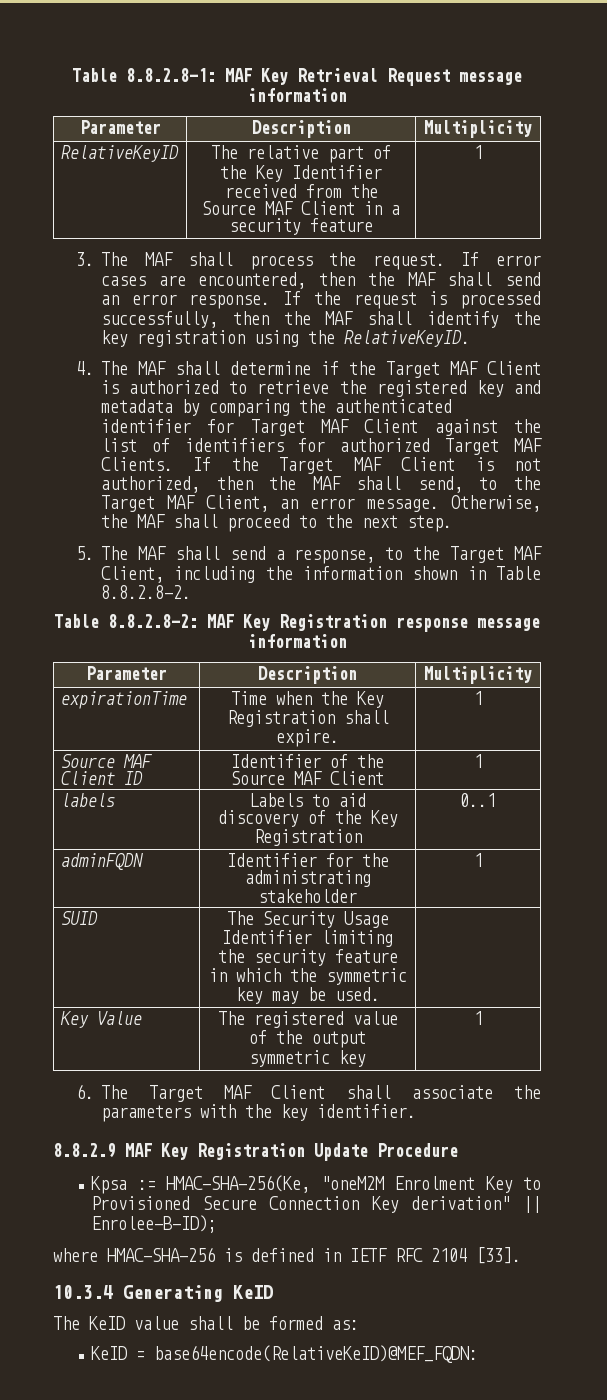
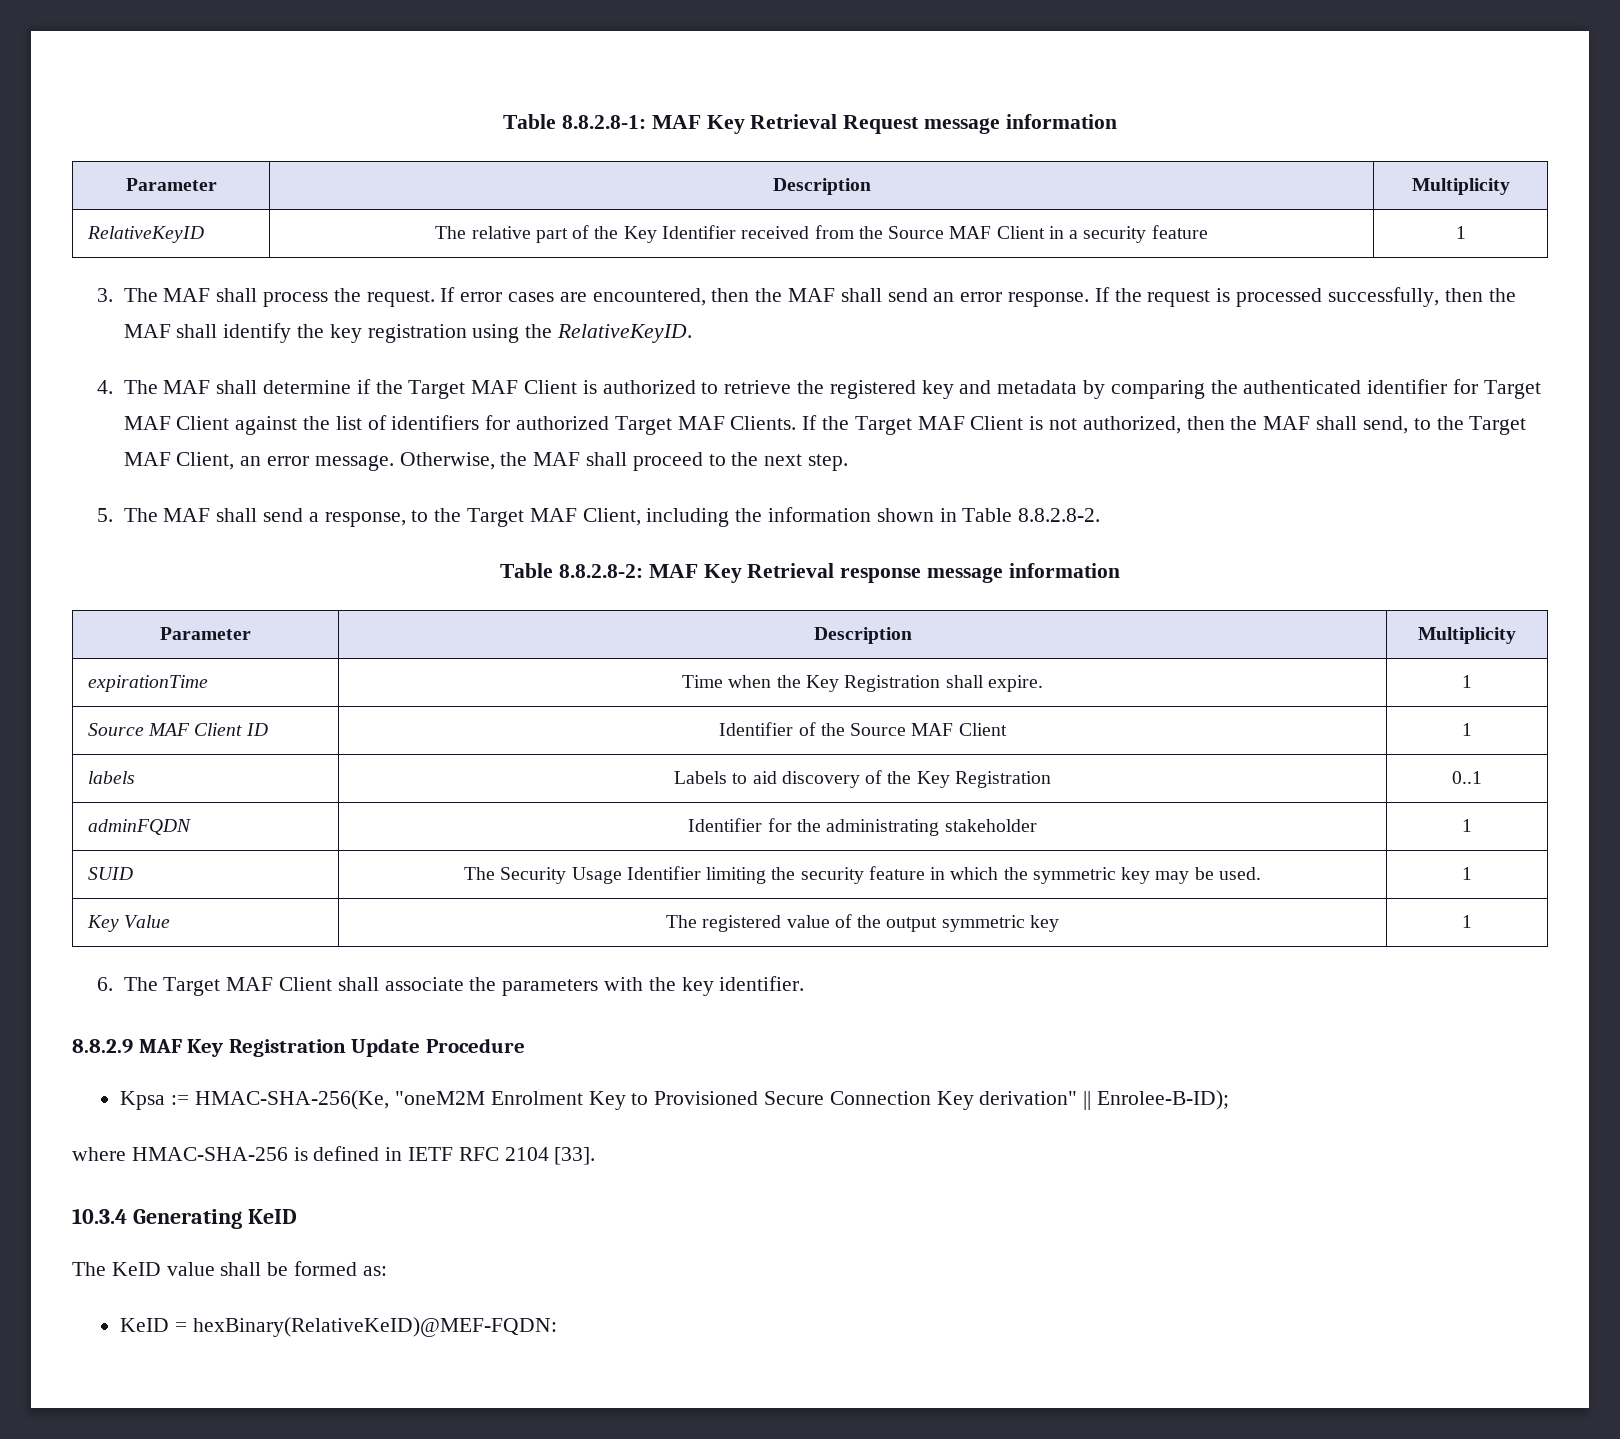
- Table 8.8.2.8-2: MAF Key Registration response message information
+ Table 8.8.2.8-2: MAF Key Retrieval response message information
- SUID | The Security Usage Identifier limiting the security feature in which the symmetric key may be used. |
+ SUID | The Security Usage Identifier limiting the security feature in which the symmetric key may be used. | 1
- KeID = base64encode(RelativeKeID)@MEF_FQDN:
+ KeID = hexBinary(RelativeKeID)@MEF-FQDN:

